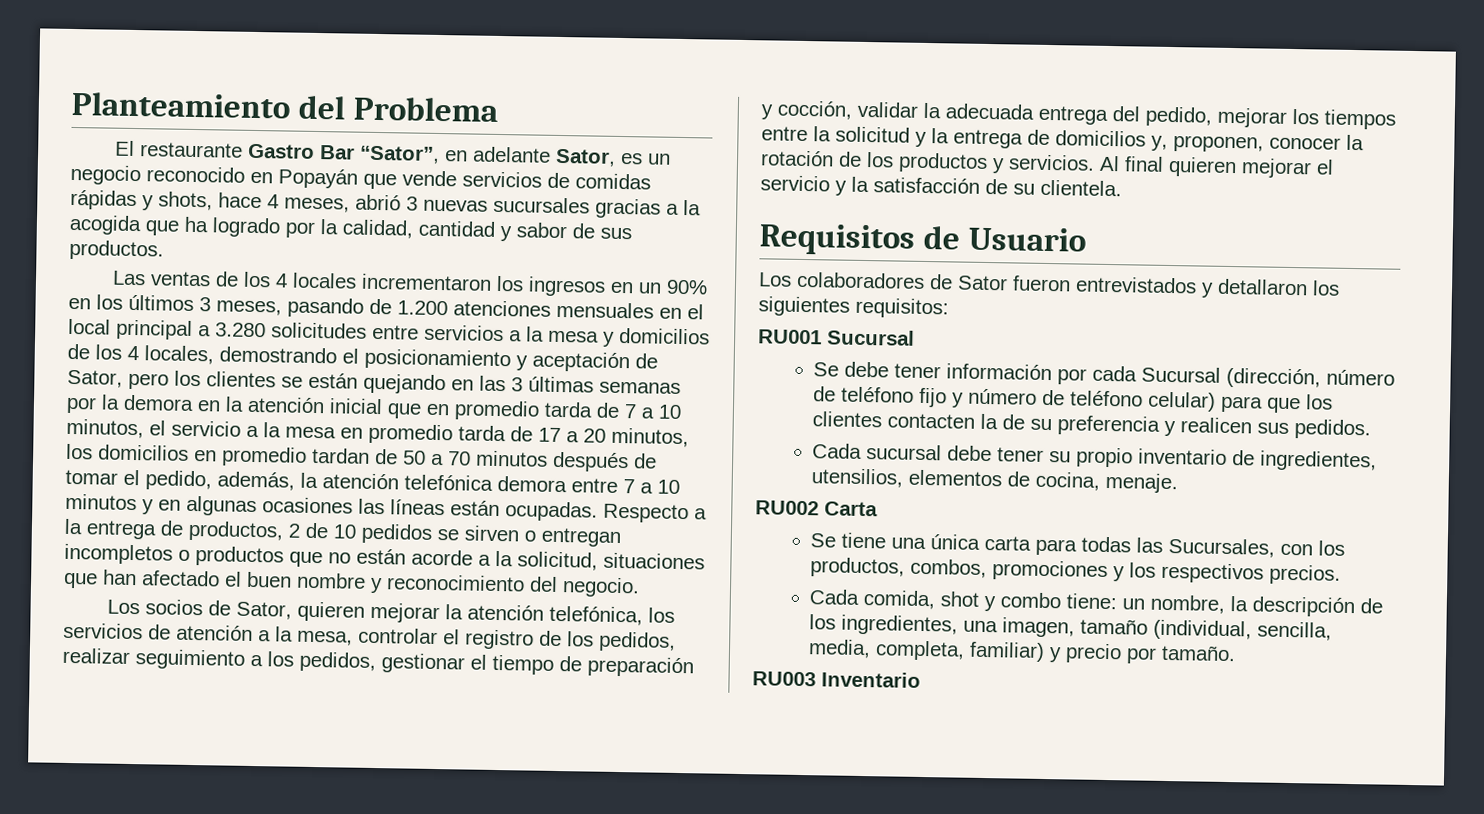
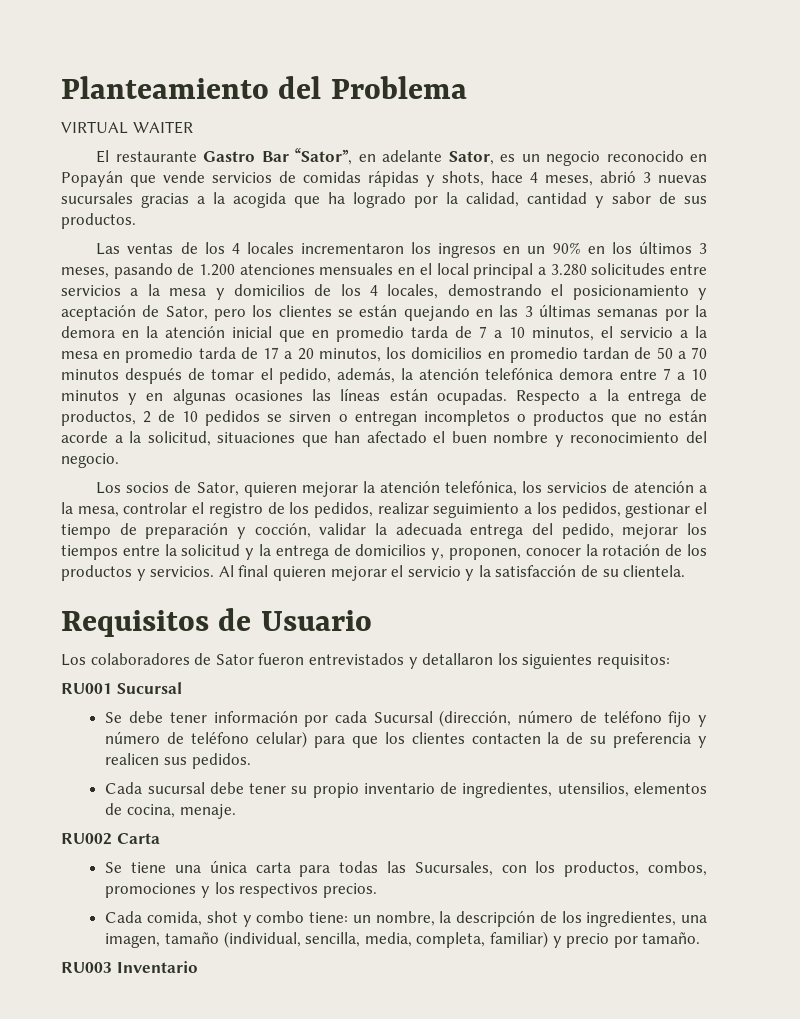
+ VIRTUAL WAITER

